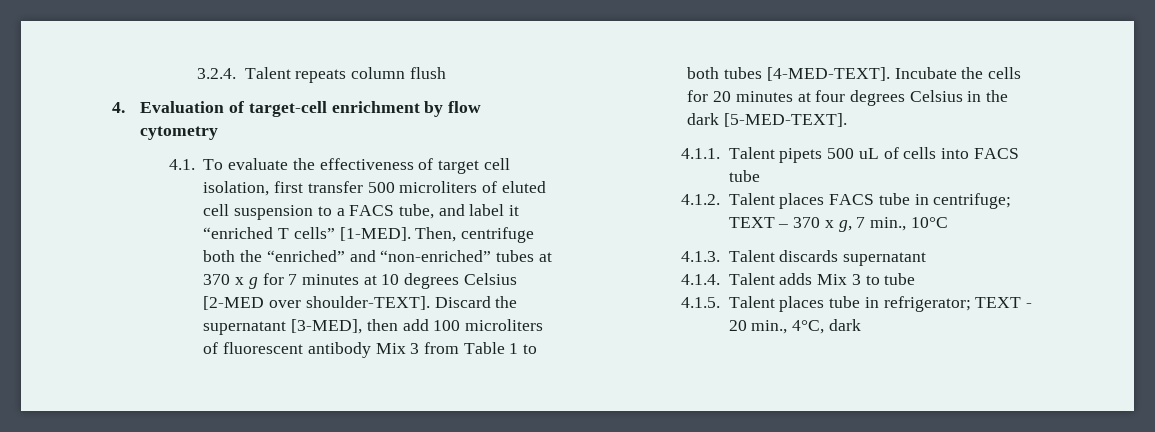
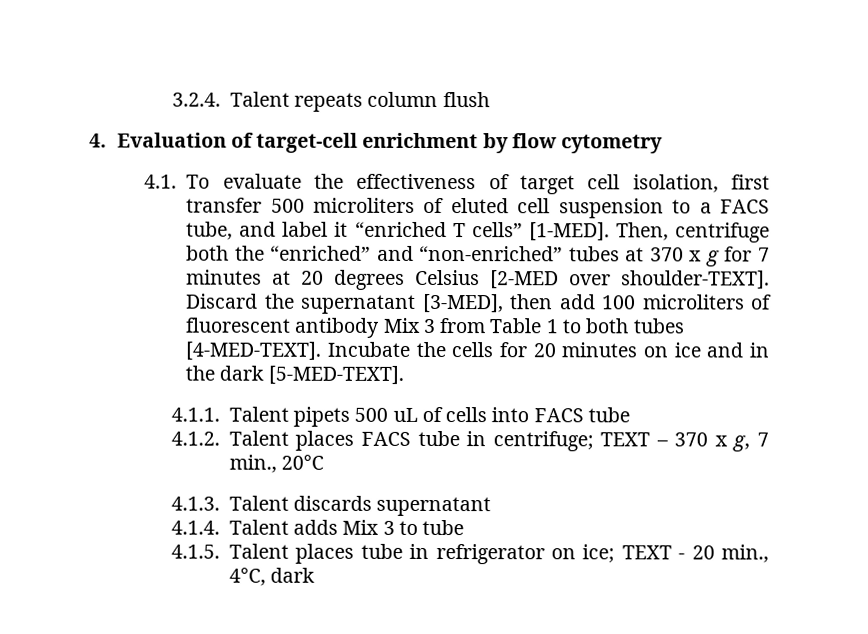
- Then, centrifuge both the “enriched” and “non-enriched” tubes at 370 x g for 7 minutes at 10 degrees Celsius [2-MED over shoulder-TEXT].
+ Then, centrifuge both the “enriched” and “non-enriched” tubes at 370 x g for 7 minutes at 20 degrees Celsius [2-MED over shoulder-TEXT].
- Incubate the cells for 20 minutes at four degrees Celsius in the dark [5-MED-TEXT].
+ Incubate the cells for 20 minutes on ice and in the dark [5-MED-TEXT].
- 4.1.2. Talent places FACS tube in centrifuge; TEXT – 370 x g, 7 min., 10°C
+ 4.1.2. Talent places FACS tube in centrifuge; TEXT – 370 x g, 7 min., 20°C
- 4.1.5. Talent places tube in refrigerator; TEXT - 20 min., 4°C, dark
+ 4.1.5. Talent places tube in refrigerator on ice; TEXT - 20 min., 4°C, dark

